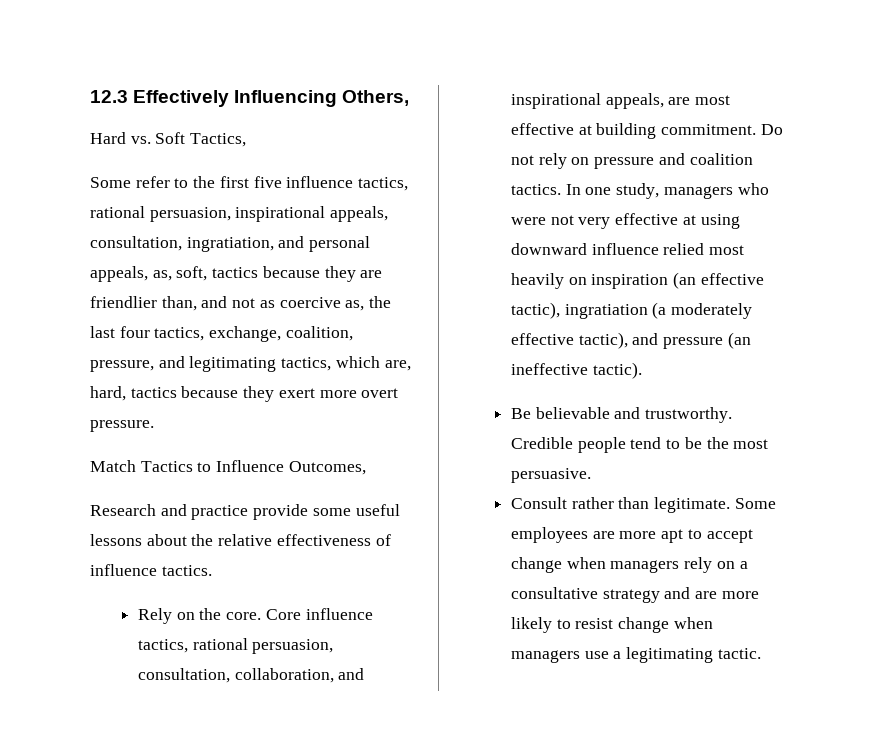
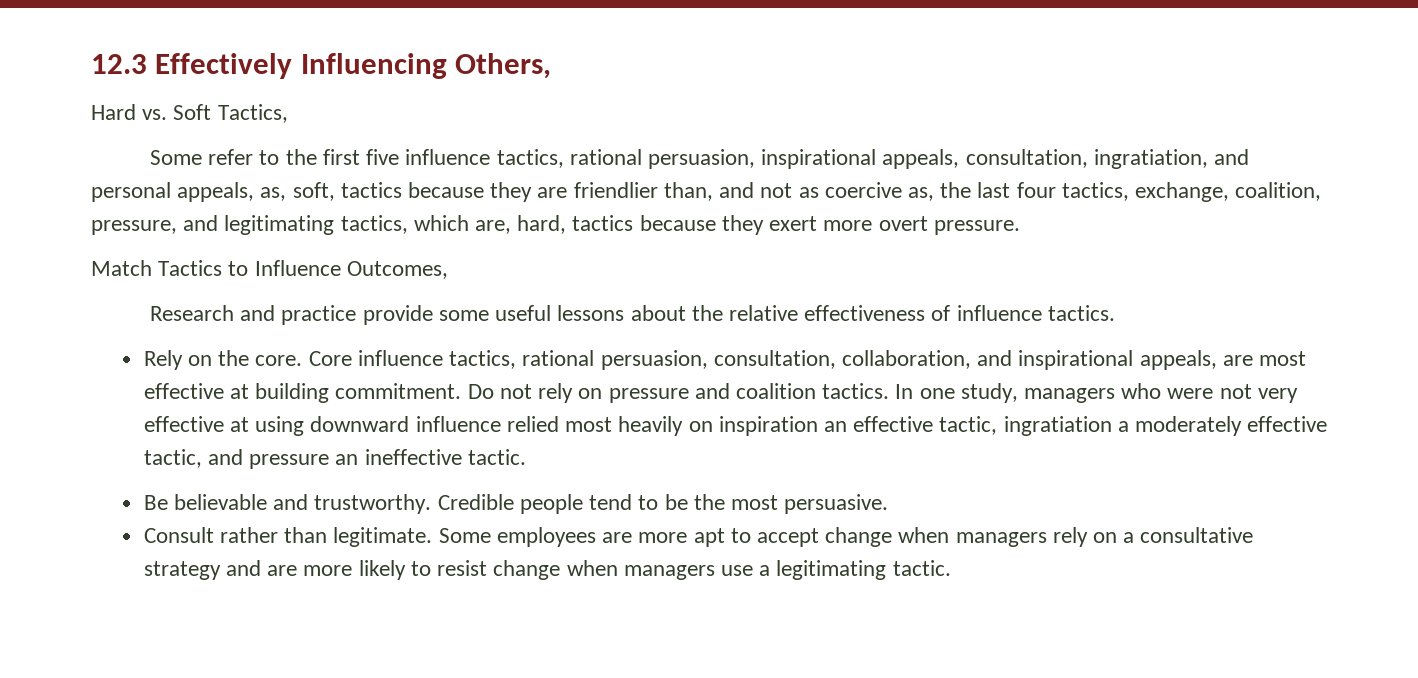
- In one study, managers who were not very effective at using downward influence relied most heavily on inspiration (an effective tactic), ingratiation (a moderately effective tactic), and pressure (an ineffective tactic).
+ In one study, managers who were not very effective at using downward influence relied most heavily on inspiration an effective tactic, ingratiation a moderately effective tactic, and pressure an ineffective tactic.

